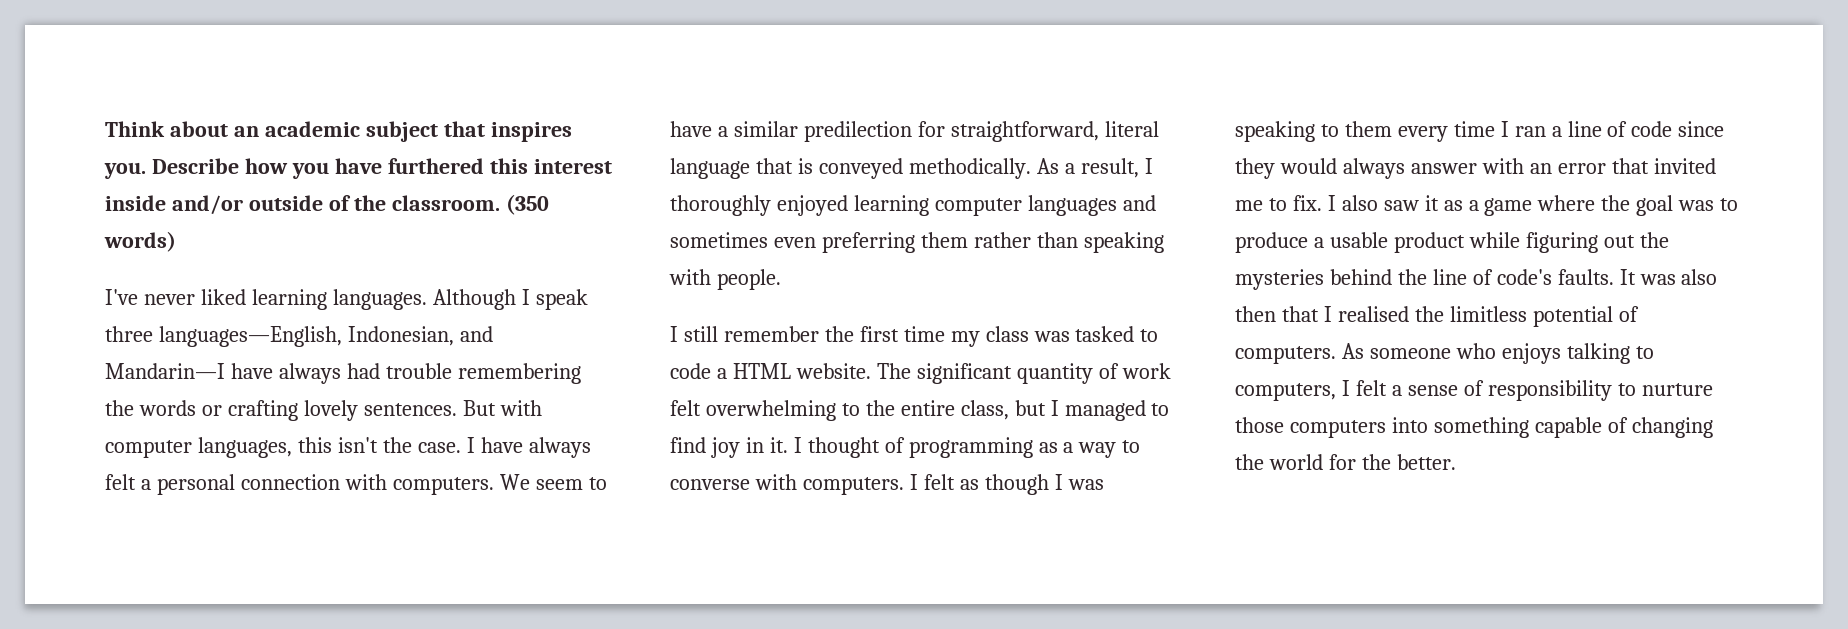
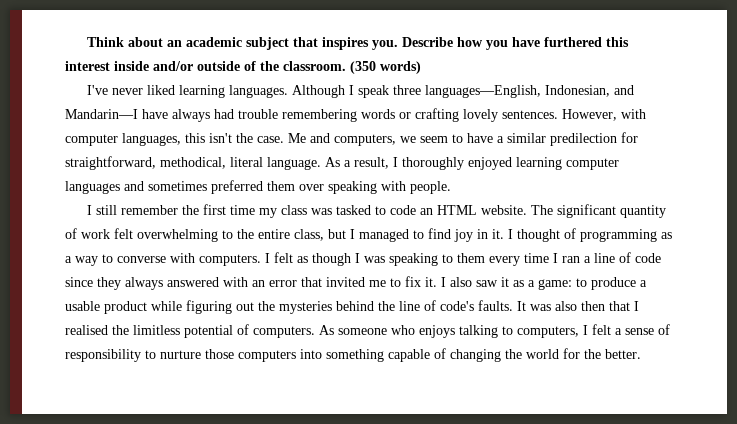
- Although I speak three languages—English, Indonesian, and Mandarin—I have always had trouble remembering the words or crafting lovely sentences.
+ Although I speak three languages—English, Indonesian, and Mandarin—I have always had trouble remembering words or crafting lovely sentences.
- But with computer languages, this isn't the case.
+ However, with computer languages, this isn't the case.
- I have always felt a personal connection with computers. We seem to have a similar predilection for straightforward, literal language that is conveyed methodically.
+ Me and computers, we seem to have a similar predilection for straightforward, methodical, literal language.
- As a result, I thoroughly enjoyed learning computer languages and sometimes even preferring them rather than speaking with people.
+ As a result, I thoroughly enjoyed learning computer languages and sometimes preferred them over speaking with people.
- I still remember the first time my class was tasked to code a HTML website.
+ I still remember the first time my class was tasked to code an HTML website.
- I felt as though I was speaking to them every time I ran a line of code since they would always answer with an error that invited me to fix.
+ I felt as though I was speaking to them every time I ran a line of code since they always answered with an error that invited me to fix it.
- I also saw it as a game where the goal was to produce a usable product while figuring out the mysteries behind the line of code's faults.
+ I also saw it as a game: to produce a usable product while figuring out the mysteries behind the line of code's faults.

